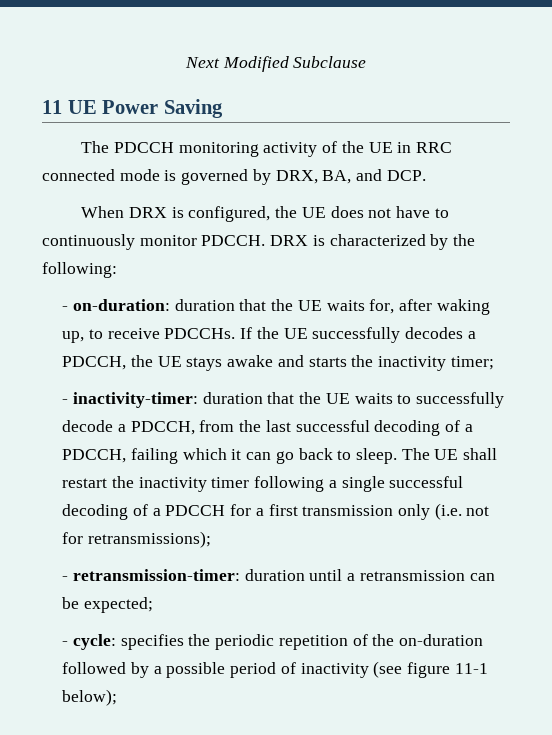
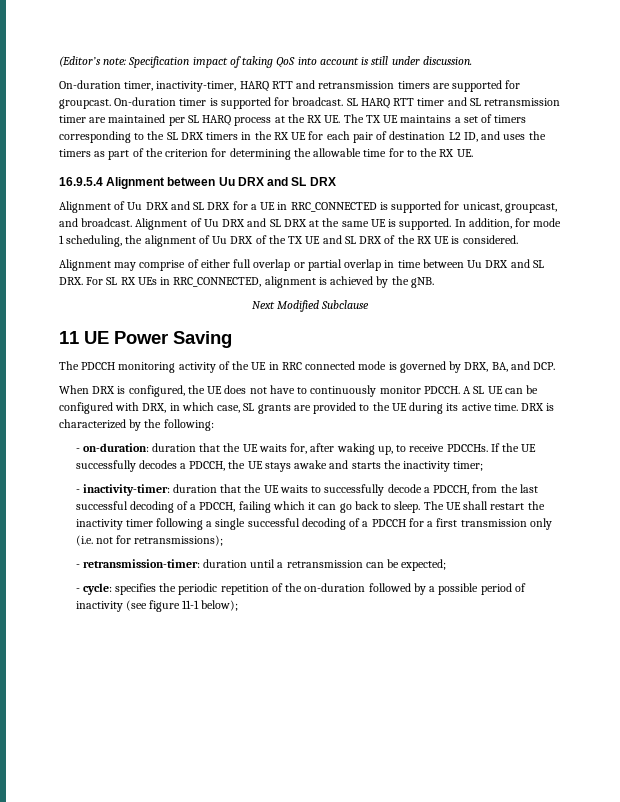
+ (Editor’s note: Specification impact of taking QoS into account is still under discussion.
+ On-duration timer, inactivity-timer, HARQ RTT and retransmission timers are supported for groupcast. On-duration timer is supported for broadcast. SL HARQ RTT timer and SL retransmission timer are maintained per SL HARQ process at the RX UE. The TX UE maintains a set of timers corresponding to the SL DRX timers in the RX UE for each pair of destination L2 ID, and uses the timers as part of the criterion for determining the allowable time for to the RX UE.
+ 16.9.5.4 Alignment between Uu DRX and SL DRX
+ Alignment of Uu DRX and SL DRX for a UE in RRC_CONNECTED is supported for unicast, groupcast, and broadcast. Alignment of Uu DRX and SL DRX at the same UE is supported. In addition, for mode 1 scheduling, the alignment of Uu DRX of the TX UE and SL DRX of the RX UE is considered.
+ Alignment may comprise of either full overlap or partial overlap in time between Uu DRX and SL DRX. For SL RX UEs in RRC_CONNECTED, alignment is achieved by the gNB.
+ A SL UE can be configured with DRX, in which case, SL grants are provided to the UE during its active time.

